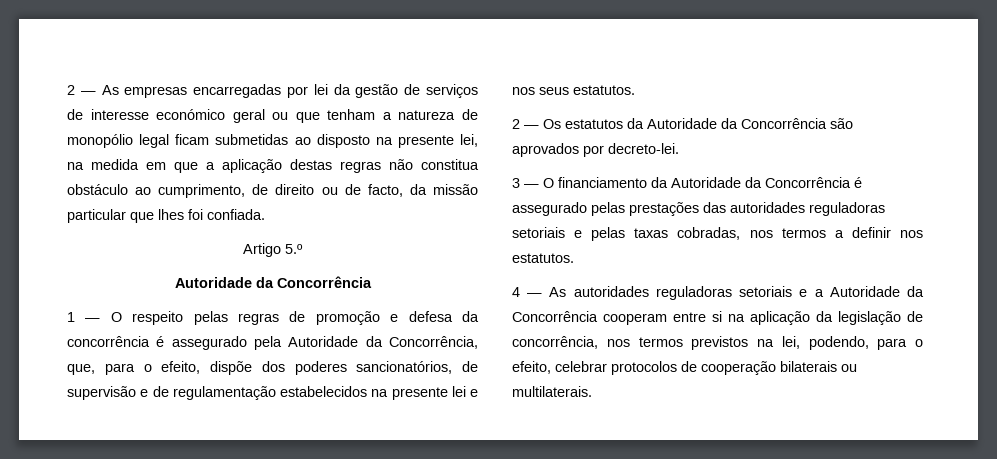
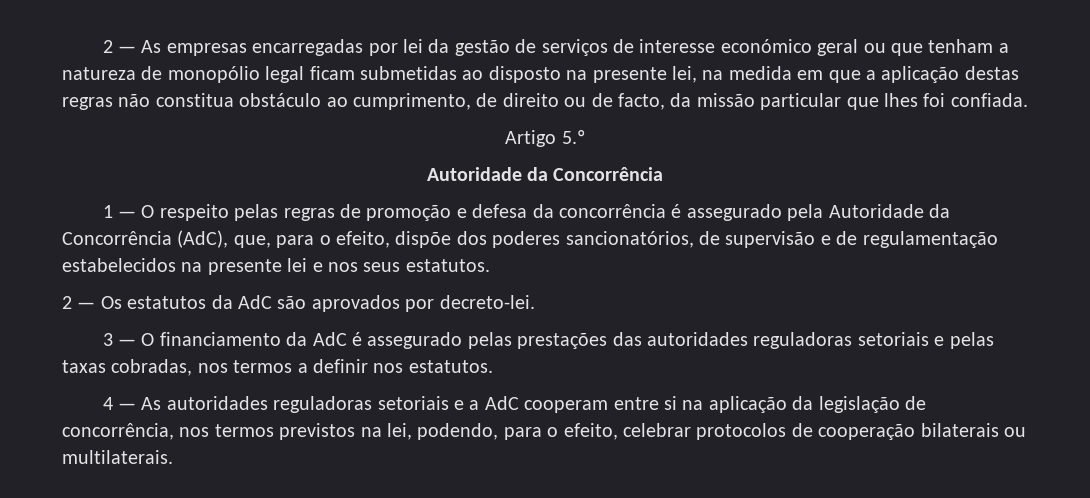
- 1 — O respeito pelas regras de promoção e defesa da concorrência é assegurado pela Autoridade da Concorrência, que, para o efeito, dispõe dos poderes sancionatórios, de supervisão e de regulamentação estabelecidos na presente lei e nos seus estatutos.
+ 1 — O respeito pelas regras de promoção e defesa da concorrência é assegurado pela Autoridade da Concorrência (AdC), que, para o efeito, dispõe dos poderes sancionatórios, de supervisão e de regulamentação estabelecidos na presente lei e nos seus estatutos.
- 2 — Os estatutos da Autoridade da Concorrência são aprovados por decreto-lei.
+ 2 — Os estatutos da AdC são aprovados por decreto-lei.
- 3 — O financiamento da Autoridade da Concorrência é assegurado pelas prestações das autoridades reguladoras setoriais e pelas taxas cobradas, nos termos a definir nos estatutos.
+ 3 — O financiamento da AdC é assegurado pelas prestações das autoridades reguladoras setoriais e pelas taxas cobradas, nos termos a definir nos estatutos.
- 4 — As autoridades reguladoras setoriais e a Autoridade da Concorrência cooperam entre si na aplicação da legislação de concorrência, nos termos previstos na lei, podendo, para o efeito, celebrar protocolos de cooperação bilaterais ou multilaterais.
+ 4 — As autoridades reguladoras setoriais e a AdC cooperam entre si na aplicação da legislação de concorrência, nos termos previstos na lei, podendo, para o efeito, celebrar protocolos de cooperação bilaterais ou multilaterais.

